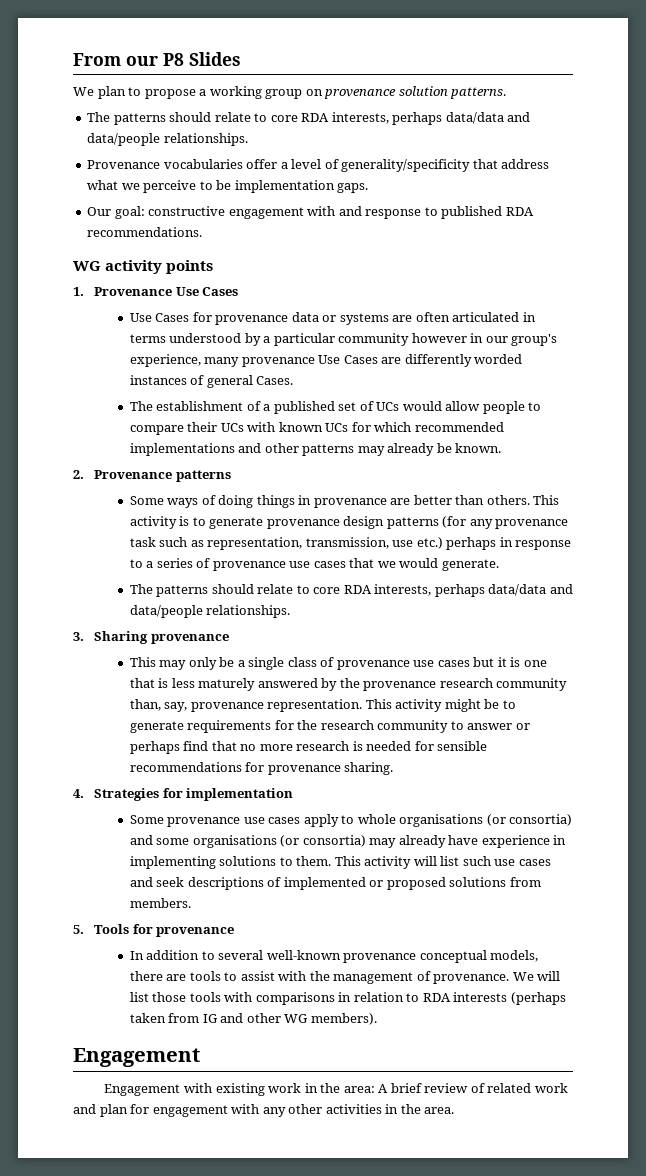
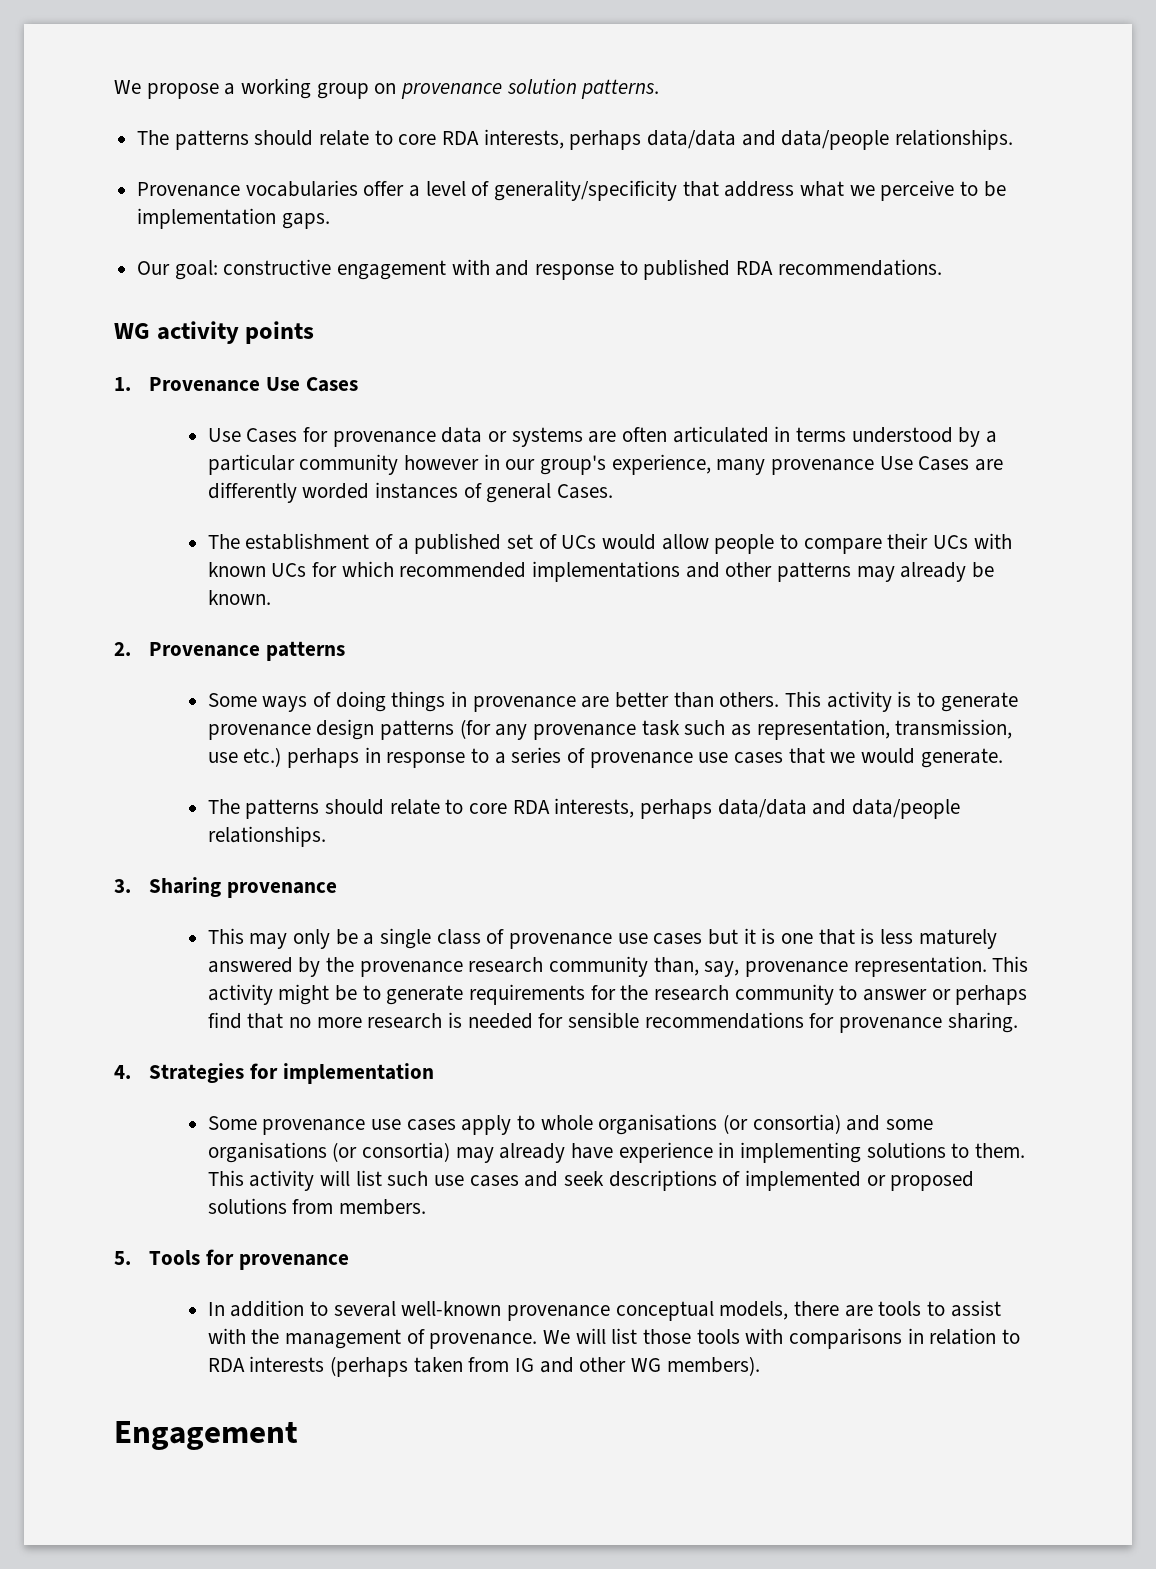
- From our P8 Slides
- We plan to propose a working group on provenance solution patterns.
+ We propose a working group on provenance solution patterns.
- Engagement with existing work in the area: A brief review of related work and plan for engagement with any other activities in the area.

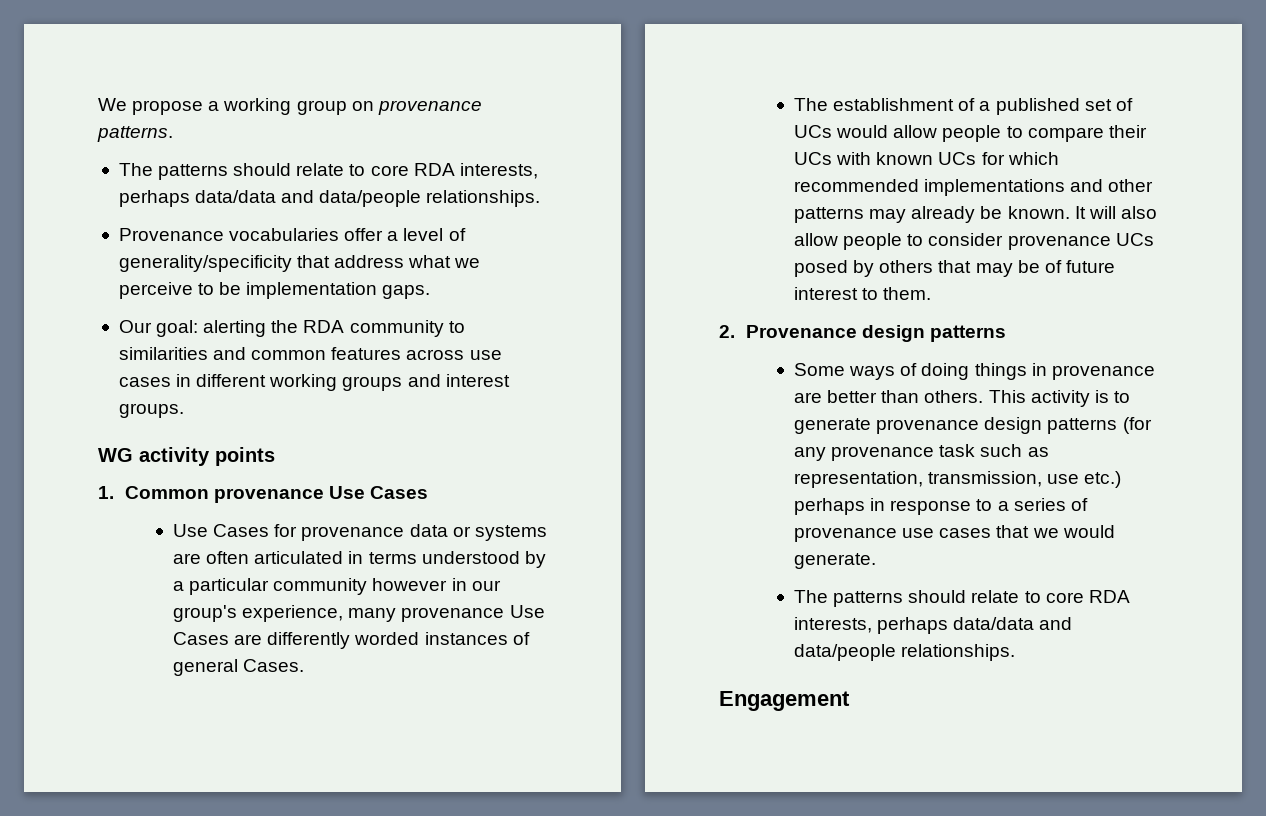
- We propose a working group on provenance solution patterns.
+ We propose a working group on provenance patterns.
- Our goal: constructive engagement with and response to published RDA recommendations.
+ Our goal: alerting the RDA community to similarities and common features across use cases in different working groups and interest groups.
- 1. Provenance Use Cases
+ 1. Common provenance Use Cases
+ It will also allow people to consider provenance UCs posed by others that may be of future interest to them.
- 2. Provenance patterns
+ 2. Provenance design patterns
- 3. Sharing provenance
- This may only be a single class of provenance use cases but it is one that is less maturely answered by the provenance research community than, say, provenance representation. This activity might be to generate requirements for the research community to answer or perhaps find that no more research is needed for sensible recommendations for provenance sharing.
- 4. Strategies for implementation
- Some provenance use cases apply to whole organisations (or consortia) and some organisations (or consortia) may already have experience in implementing solutions to them. This activity will list such use cases and seek descriptions of implemented or proposed solutions from members.
- 5. Tools for provenance
- In addition to several well-known provenance conceptual models, there are tools to assist with the management of provenance. We will list those tools with comparisons in relation to RDA interests (perhaps taken from IG and other WG members).

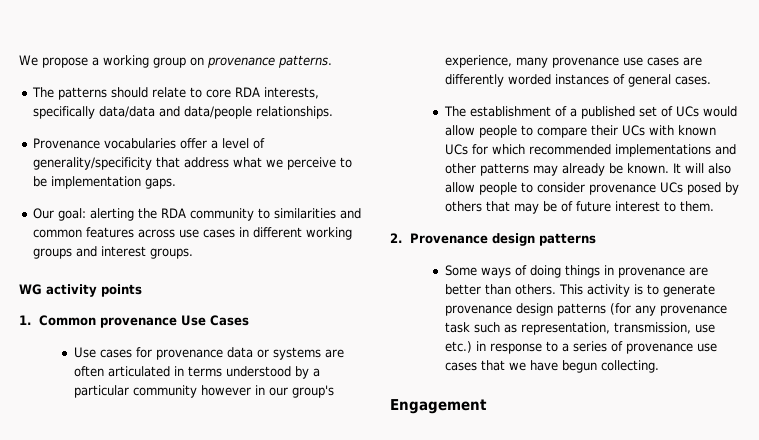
  We propose a working group on provenance patterns.
- The patterns should relate to core RDA interests, perhaps data/data and data/people relationships.
+ The patterns should relate to core RDA interests, specifically data/data and data/people relationships.
- Use Cases for provenance data or systems are often articulated in terms understood by a particular community however in our group's experience, many provenance Use Cases are differently worded instances of general Cases.
+ Use cases for provenance data or systems are often articulated in terms understood by a particular community however in our group's experience, many provenance use cases are differently worded instances of general cases.
- This activity is to generate provenance design patterns (for any provenance task such as representation, transmission, use etc.) perhaps in response to a series of provenance use cases that we would generate.
- The patterns should relate to core RDA interests, perhaps data/data and data/people relationships.
+ This activity is to generate provenance design patterns (for any provenance task such as representation, transmission, use etc.) in response to a series of provenance use cases that we have begun collecting.

